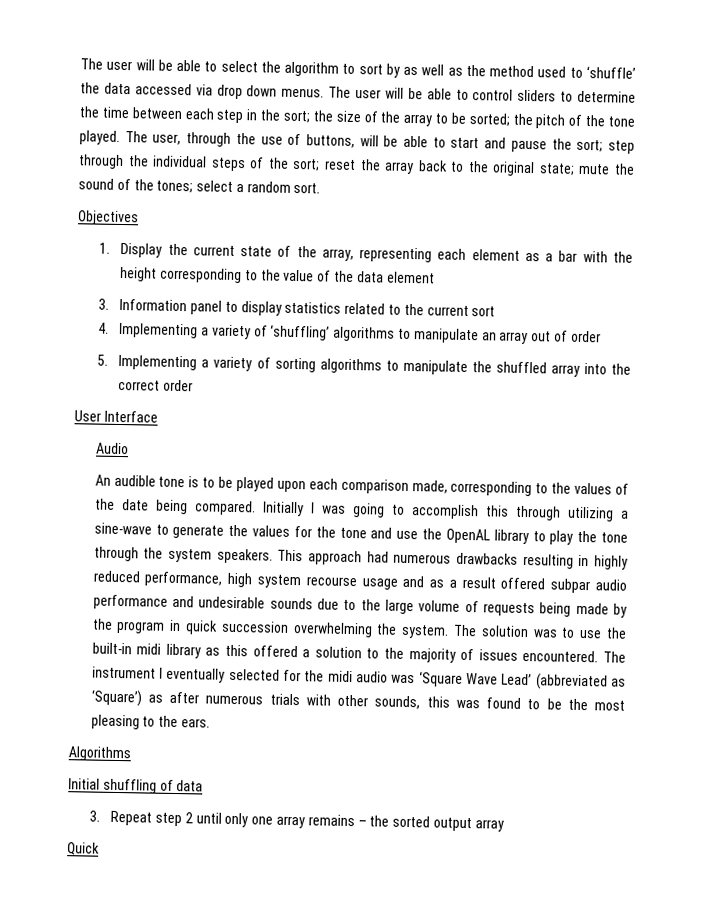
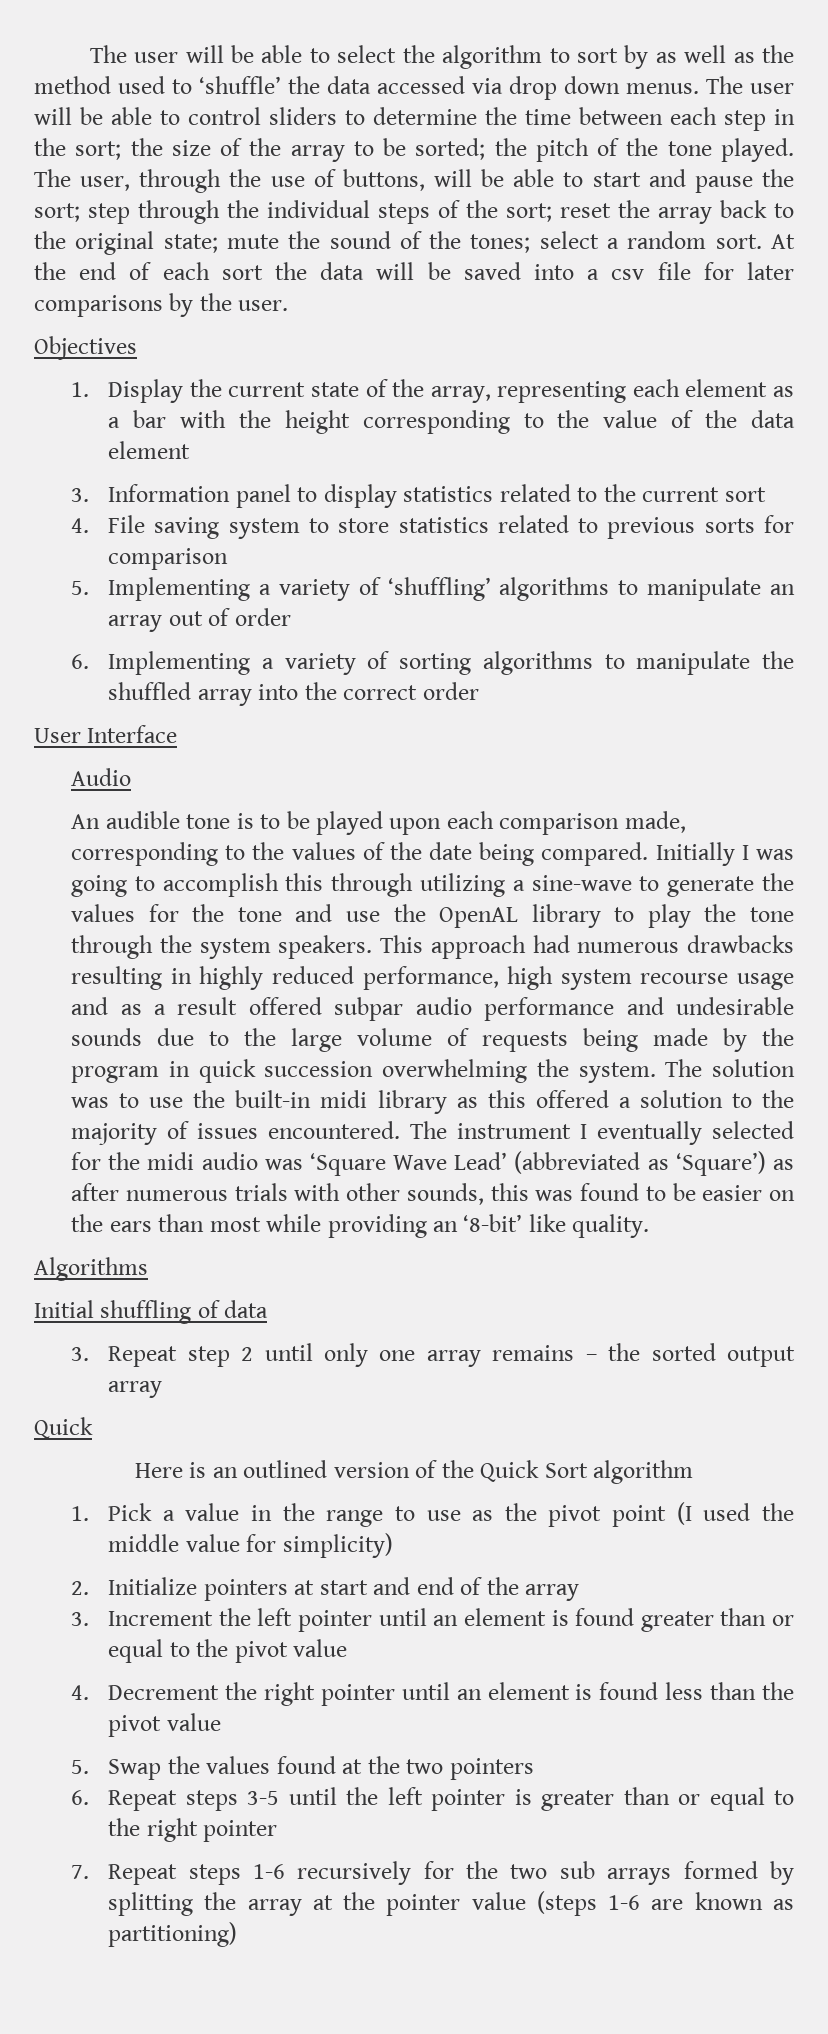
+ At the end of each sort the data will be saved into a csv file for later comparisons by the user.
- 4. Implementing a variety of ‘shuffling’ algorithms to manipulate an array out of order
+ 4. File saving system to store statistics related to previous sorts for comparison
+ 5. Implementing a variety of ‘shuffling’ algorithms to manipulate an array out of order
- 5. Implementing a variety of sorting algorithms to manipulate the shuffled array into the correct order
+ 6. Implementing a variety of sorting algorithms to manipulate the shuffled array into the correct order
- The instrument I eventually selected for the midi audio was ‘Square Wave Lead’ (abbreviated as ‘Square’) as after numerous trials with other sounds, this was found to be the most pleasing to the ears.
+ The instrument I eventually selected for the midi audio was ‘Square Wave Lead’ (abbreviated as ‘Square’) as after numerous trials with other sounds, this was found to be easier on the ears than most while providing an ‘8-bit’ like quality.
+ Here is an outlined version of the Quick Sort algorithm
+ 1. Pick a value in the range to use as the pivot point (I used the middle value for simplicity)
+ 2. Initialize pointers at start and end of the array
+ 3. Increment the left pointer until an element is found greater than or equal to the pivot value
+ 4. Decrement the right pointer until an element is found less than the pivot value
+ 5. Swap the values found at the two pointers
+ 6. Repeat steps 3-5 until the left pointer is greater than or equal to the right pointer
+ 7. Repeat steps 1-6 recursively for the two sub arrays formed by splitting the array at the pointer value (steps 1-6 are known as partitioning)

